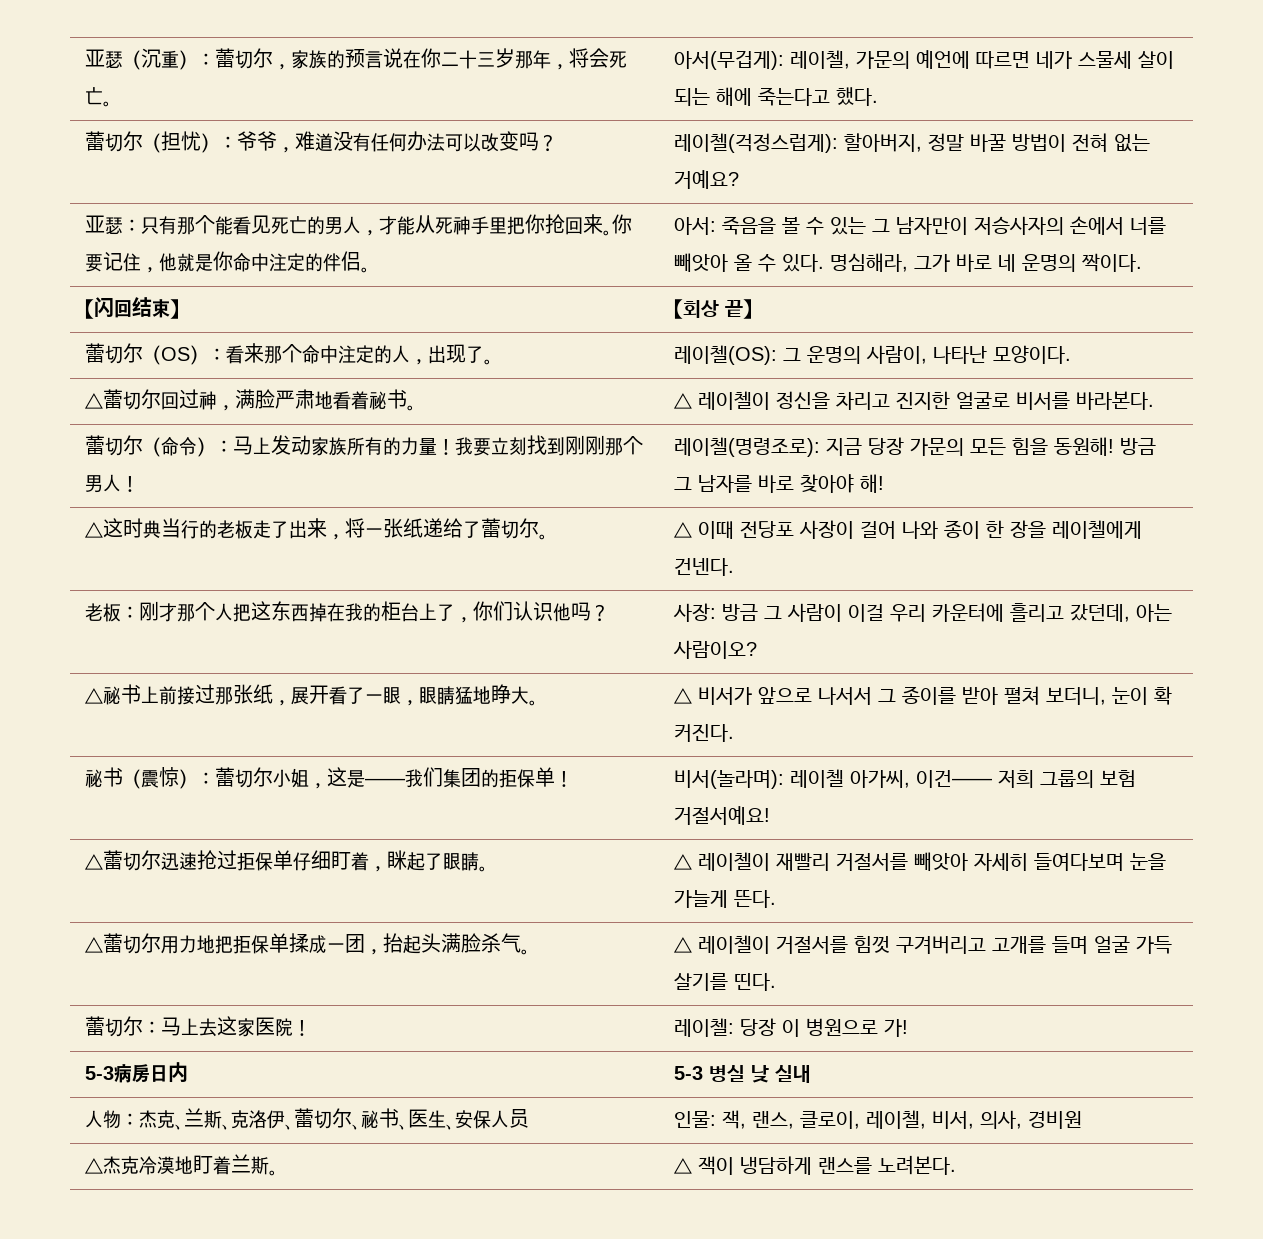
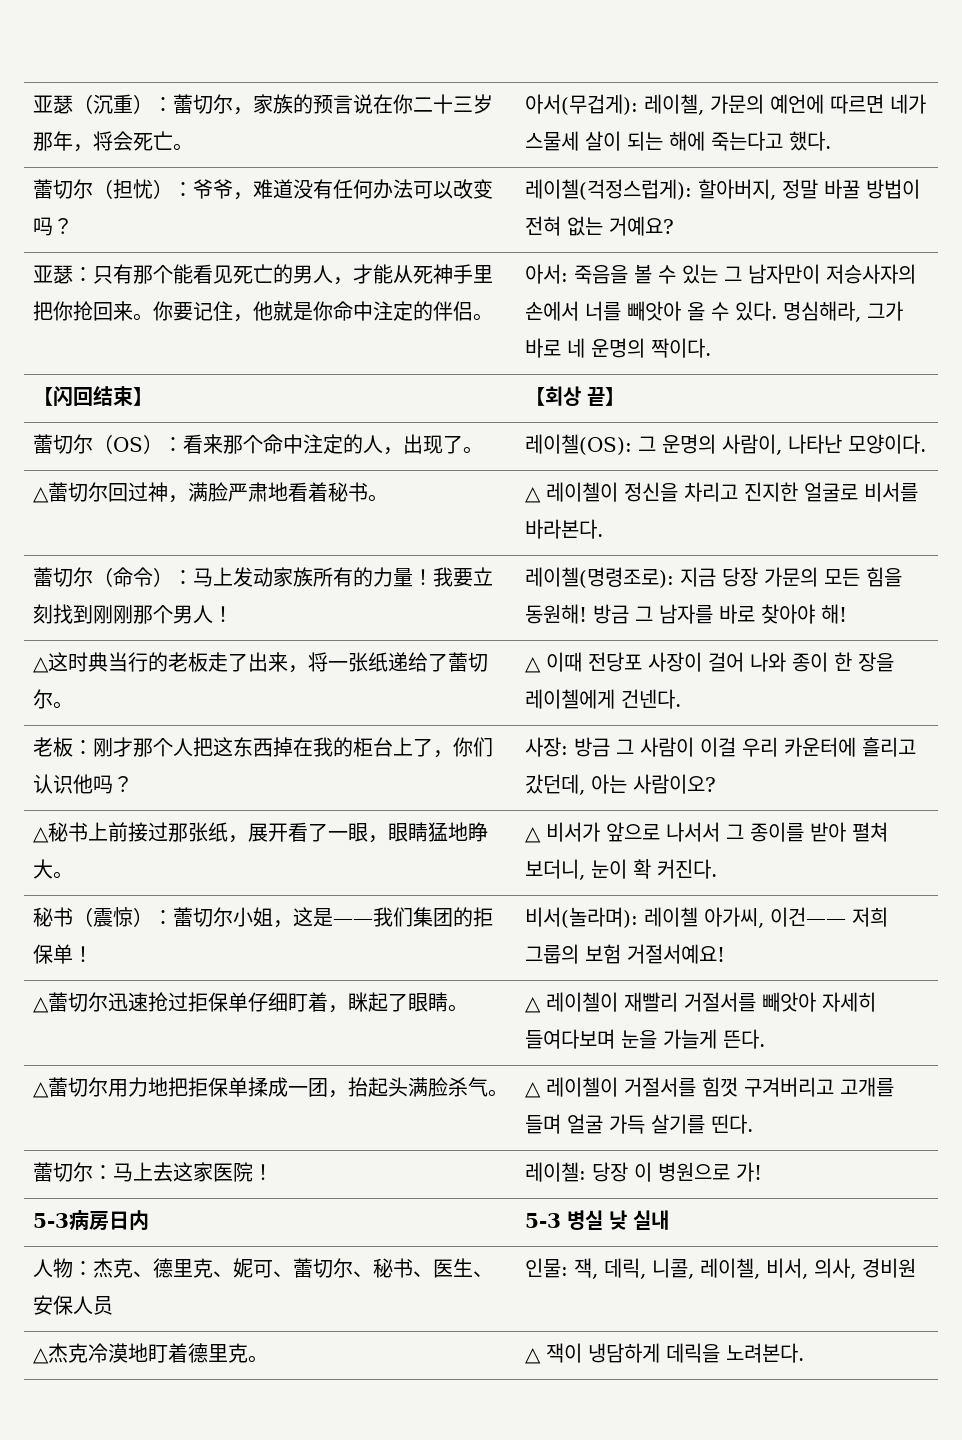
- 人物：杰克、兰斯、克洛伊、蕾切尔、秘书、医生、安保人员 | 인물: 잭, 랜스, 클로이, 레이첼, 비서, 의사, 경비원
+ 人物：杰克、德里克、妮可、蕾切尔、秘书、医生、安保人员 | 인물: 잭, 데릭, 니콜, 레이첼, 비서, 의사, 경비원
- △杰克冷漠地盯着兰斯。 | △ 잭이 냉담하게 랜스를 노려본다.
+ △杰克冷漠地盯着德里克。 | △ 잭이 냉담하게 데릭을 노려본다.

